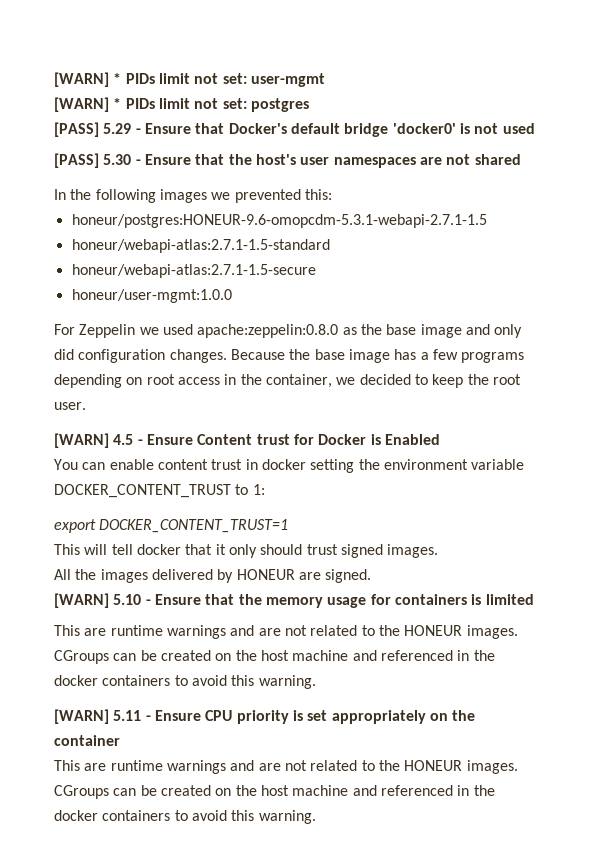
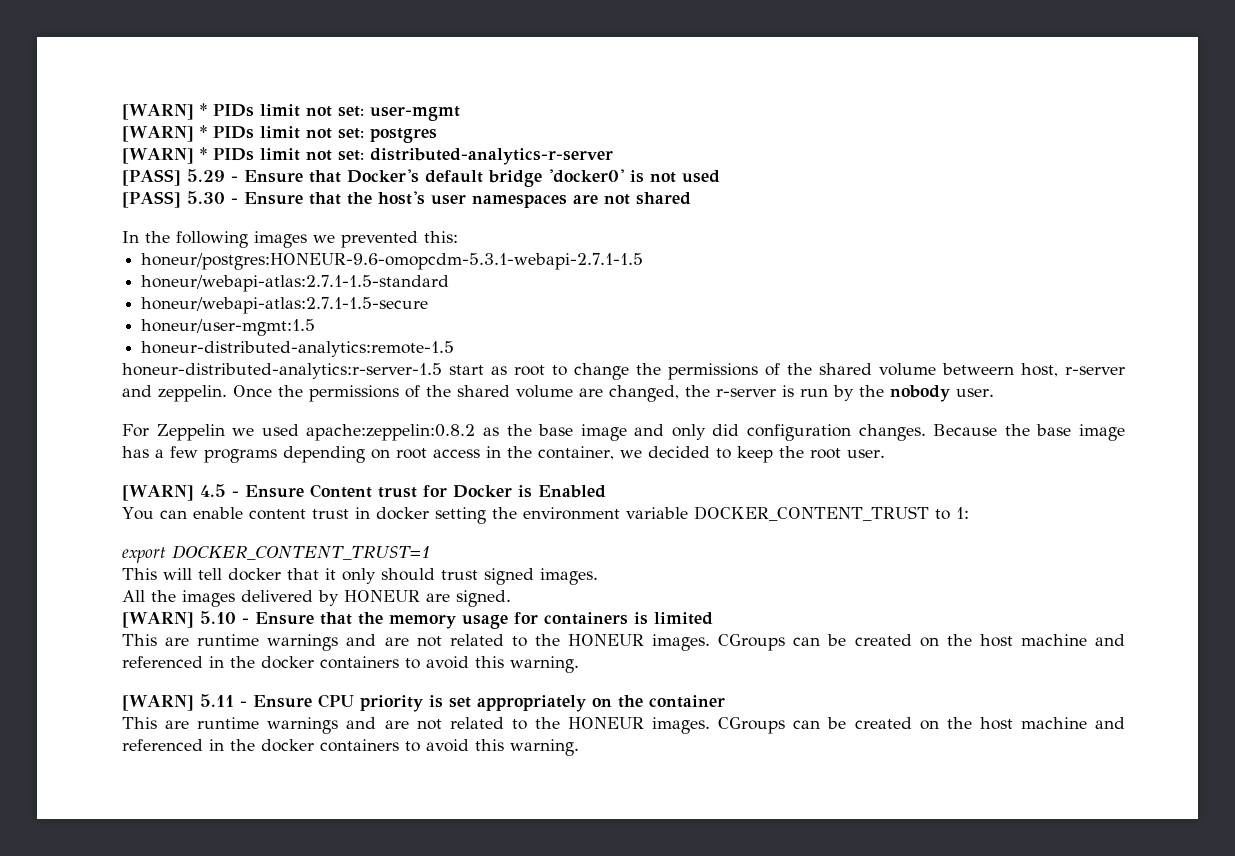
+ [WARN] * PIDs limit not set: distributed-analytics-r-server
- honeur/user-mgmt:1.0.0
+ honeur/user-mgmt:1.5
+ honeur-distributed-analytics:remote-1.5
+ honeur-distributed-analytics:r-server-1.5 start as root to change the permissions of the shared volume betweern host, r-server and zeppelin. Once the permissions of the shared volume are changed, the r-server is run by the nobody user.
- For Zeppelin we used apache:zeppelin:0.8.0 as the base image and only did configuration changes.
+ For Zeppelin we used apache:zeppelin:0.8.2 as the base image and only did configuration changes.

